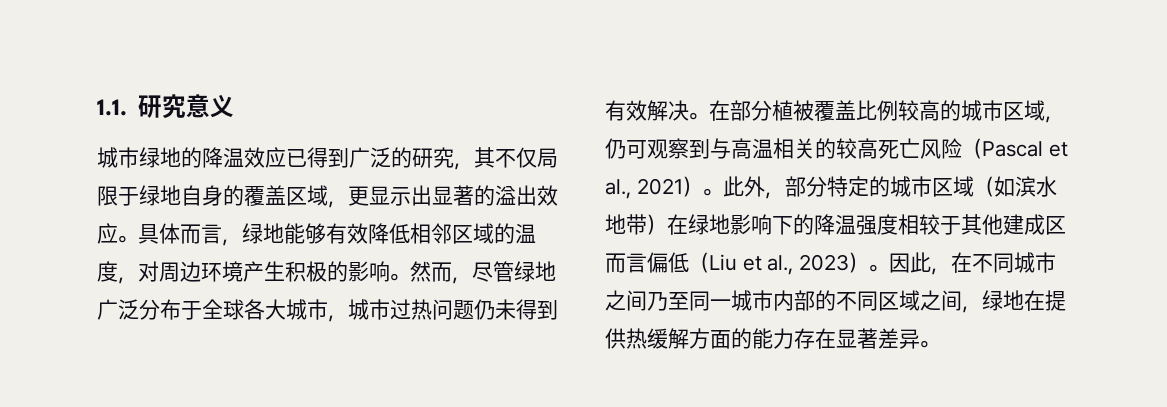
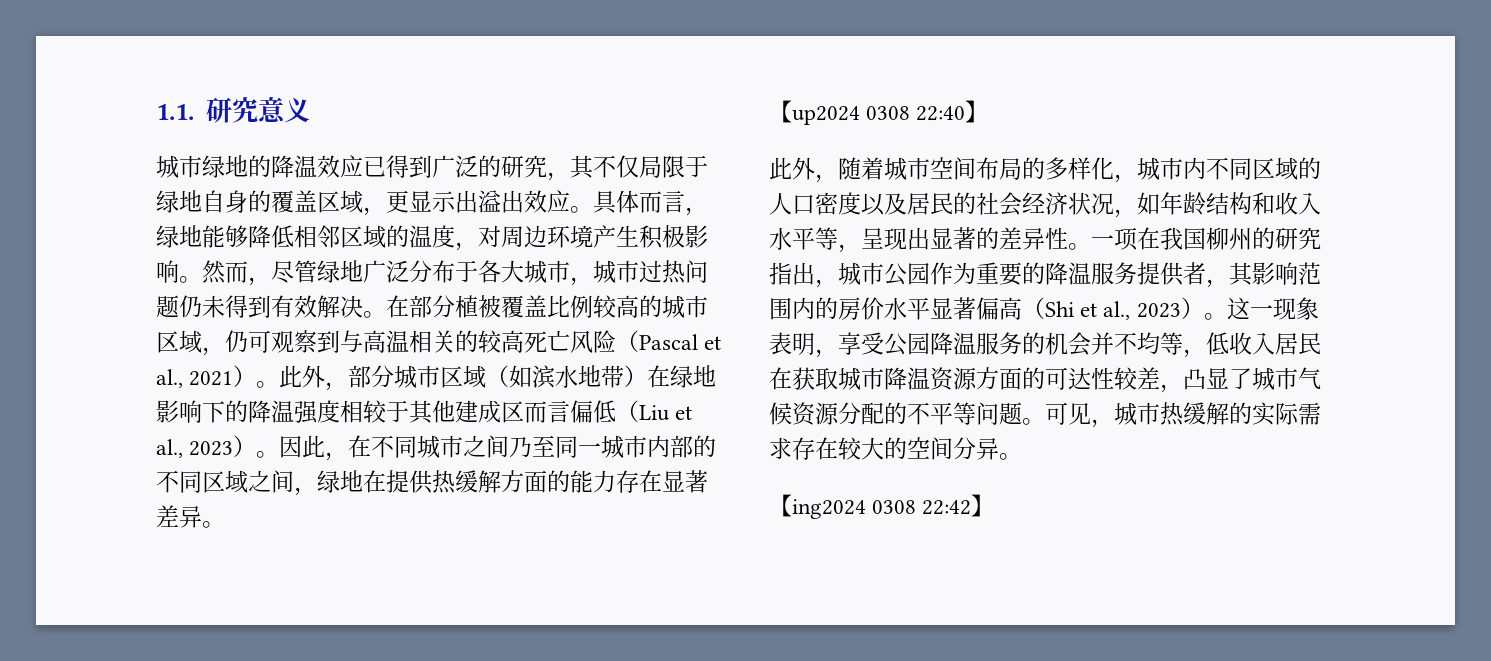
- 城市绿地的降温效应已得到广泛的研究，其不仅局限于绿地自身的覆盖区域，更显示出显著的溢出效应。
+ 城市绿地的降温效应已得到广泛的研究，其不仅局限于绿地自身的覆盖区域，更显示出溢出效应。
- 具体而言，绿地能够有效降低相邻区域的温度，对周边环境产生积极的影响。
+ 具体而言，绿地能够降低相邻区域的温度，对周边环境产生积极影响。
- 然而，尽管绿地广泛分布于全球各大城市，城市过热问题仍未得到有效解决。
+ 然而，尽管绿地广泛分布于各大城市，城市过热问题仍未得到有效解决。
- 此外，部分特定的城市区域（如滨水地带）在绿地影响下的降温强度相较于其他建成区而言偏低（Liu et al., 2023）。
+ 此外，部分城市区域（如滨水地带）在绿地影响下的降温强度相较于其他建成区而言偏低（Liu et al., 2023）。
+ 【up2024 0308 22:40】
+ 此外，随着城市空间布局的多样化，城市内不同区域的人口密度以及居民的社会经济状况，如年龄结构和收入水平等，呈现出显著的差异性。一项在我国柳州的研究指出，城市公园作为重要的降温服务提供者，其影响范围内的房价水平显著偏高（Shi et al., 2023）。这一现象表明，享受公园降温服务的机会并不均等，低收入居民在获取城市降温资源方面的可达性较差，凸显了城市气候资源分配的不平等问题。可见，城市热缓解的实际需求存在较大的空间分异。
+ 【ing2024 0308 22:42】

